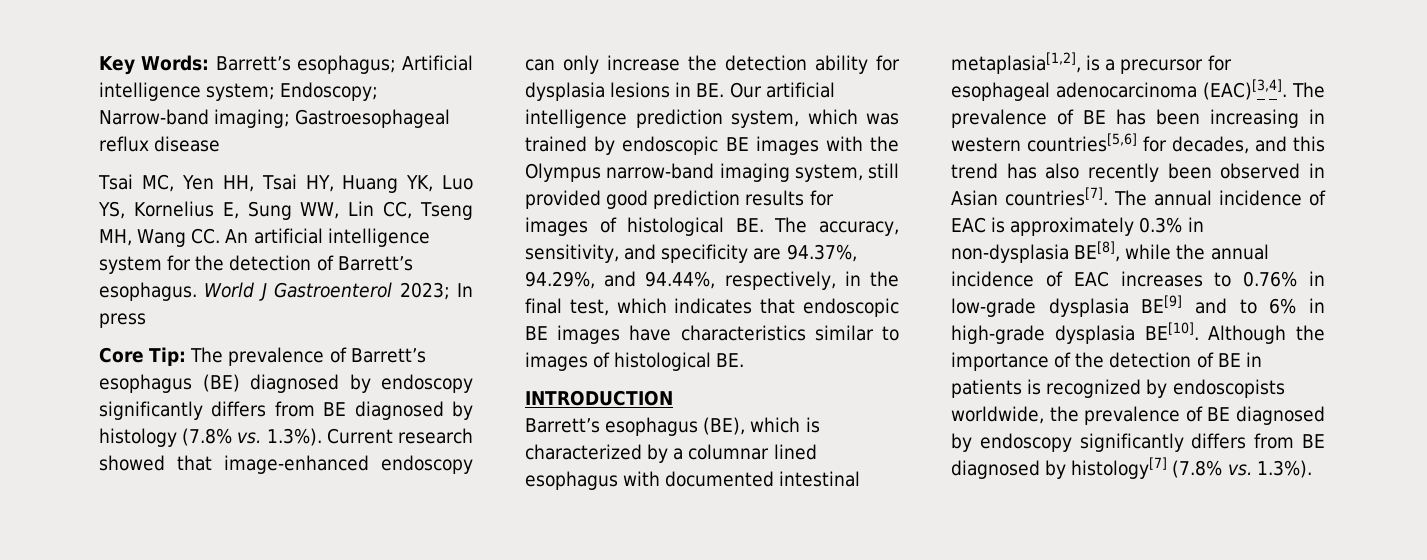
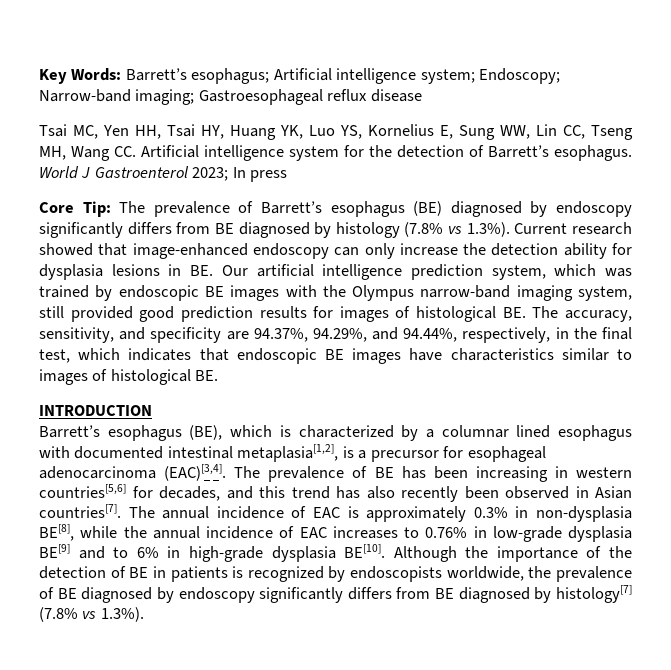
- Tsai MC, Yen HH, Tsai HY, Huang YK, Luo YS, Kornelius E, Sung WW, Lin CC, Tseng MH, Wang CC. An artificial intelligence system for the detection of Barrett’s esophagus.
+ Tsai MC, Yen HH, Tsai HY, Huang YK, Luo YS, Kornelius E, Sung WW, Lin CC, Tseng MH, Wang CC. Artificial intelligence system for the detection of Barrett’s esophagus.
- The prevalence of Barrett’s esophagus (BE) diagnosed by endoscopy significantly differs from BE diagnosed by histology (7.8% vs. 1.3%). Current research showed that image-enhanced endoscopy can only increase the detection ability for dysplasia lesions in BE. Our artificial intelligence prediction system, which was trained by endoscopic BE images with the Olympus narrow-band imaging system, still provided good prediction results for images of histological BE. The accuracy, sensitivity, and specificity are 94.37%, 94.29%, and 94.44%, respectively, in the final test, which indicates that endoscopic BE images have characteristics similar to images of histological BE.
+ The prevalence of Barrett’s esophagus (BE) diagnosed by endoscopy significantly differs from BE diagnosed by histology (7.8% vs 1.3%). Current research showed that image-enhanced endoscopy can only increase the detection ability for dysplasia lesions in BE. Our artificial intelligence prediction system, which was trained by endoscopic BE images with the Olympus narrow-band imaging system, still provided good prediction results for images of histological BE. The accuracy, sensitivity, and specificity are 94.37%, 94.29%, and 94.44%, respectively, in the final test, which indicates that endoscopic BE images have characteristics similar to images of histological BE.
- Although the importance of the detection of BE in patients is recognized by endoscopists worldwide, the prevalence of BE diagnosed by endoscopy significantly differs from BE diagnosed by histology[7] (7.8% vs. 1.3%).
+ Although the importance of the detection of BE in patients is recognized by endoscopists worldwide, the prevalence of BE diagnosed by endoscopy significantly differs from BE diagnosed by histology[7] (7.8% vs 1.3%).

